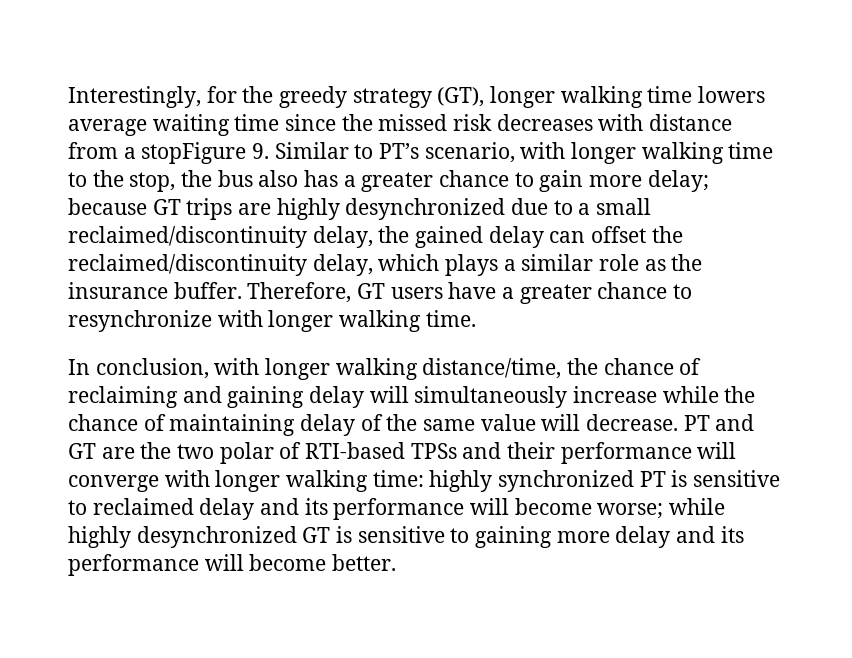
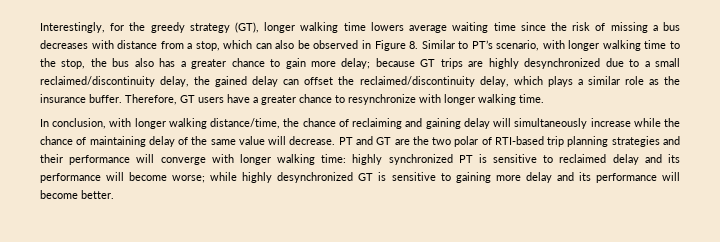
- Interestingly, for the greedy strategy (GT), longer walking time lowers average waiting time since the missed risk decreases with distance from a stopFigure 9. Similar to PT’s scenario, with longer walking time to the stop, the bus also has a greater chance to gain more delay;
+ Interestingly, for the greedy strategy (GT), longer walking time lowers average waiting time since the risk of missing a bus decreases with distance from a stop, which can also be observed in Figure 8. Similar to PT’s scenario, with longer walking time to the stop, the bus also has a greater chance to gain more delay;
- PT and GT are the two polar of RTI-based TPSs and their performance will converge with longer walking time: highly synchronized PT is sensitive to reclaimed delay and its performance will become worse; while highly desynchronized GT is sensitive to gaining more delay and its performance will become better.
+ PT and GT are the two polar of RTI-based trip planning strategies and their performance will converge with longer walking time: highly synchronized PT is sensitive to reclaimed delay and its performance will become worse; while highly desynchronized GT is sensitive to gaining more delay and its performance will become better.

